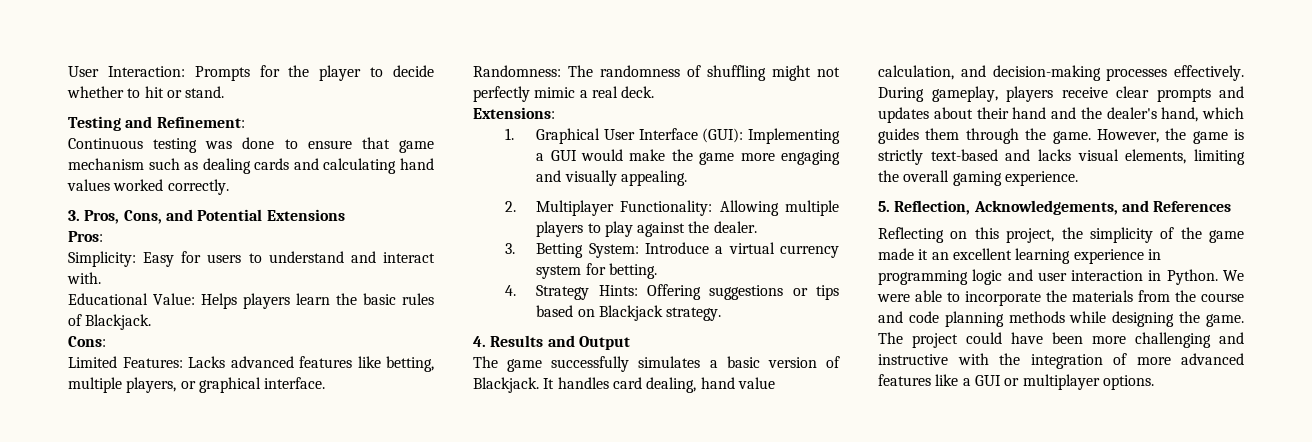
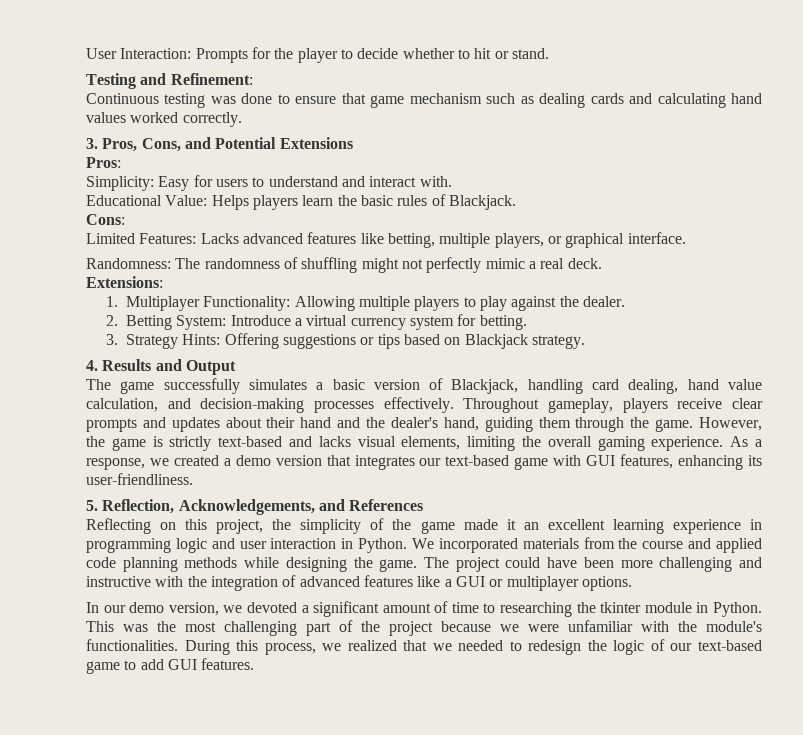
- 1. Graphical User Interface (GUI): Implementing a GUI would make the game more engaging and visually appealing.
- 2. Multiplayer Functionality: Allowing multiple players to play against the dealer.
+ 1. Multiplayer Functionality: Allowing multiple players to play against the dealer.
- 3. Betting System: Introduce a virtual currency system for betting.
+ 2. Betting System: Introduce a virtual currency system for betting.
- 4. Strategy Hints: Offering suggestions or tips based on Blackjack strategy.
+ 3. Strategy Hints: Offering suggestions or tips based on Blackjack strategy.
- The game successfully simulates a basic version of Blackjack. It handles card dealing, hand value calculation, and decision-making processes effectively.
+ The game successfully simulates a basic version of Blackjack, handling card dealing, hand value calculation, and decision-making processes effectively.
- During gameplay, players receive clear prompts and updates about their hand and the dealer's hand, which guides them through the game.
+ Throughout gameplay, players receive clear prompts and updates about their hand and the dealer's hand, guiding them through the game.
+ As a response, we created a demo version that integrates our text-based game with GUI features, enhancing its user-friendliness.
- We were able to incorporate the materials from the course and code planning methods while designing the game.
+ We incorporated materials from the course and applied code planning methods while designing the game.
- The project could have been more challenging and instructive with the integration of more advanced features like a GUI or multiplayer options.
+ The project could have been more challenging and instructive with the integration of advanced features like a GUI or multiplayer options.
+ In our demo version, we devoted a significant amount of time to researching the tkinter module in Python. This was the most challenging part of the project because we were unfamiliar with the module's functionalities. During this process, we realized that we needed to redesign the logic of our text-based game to add GUI features.

